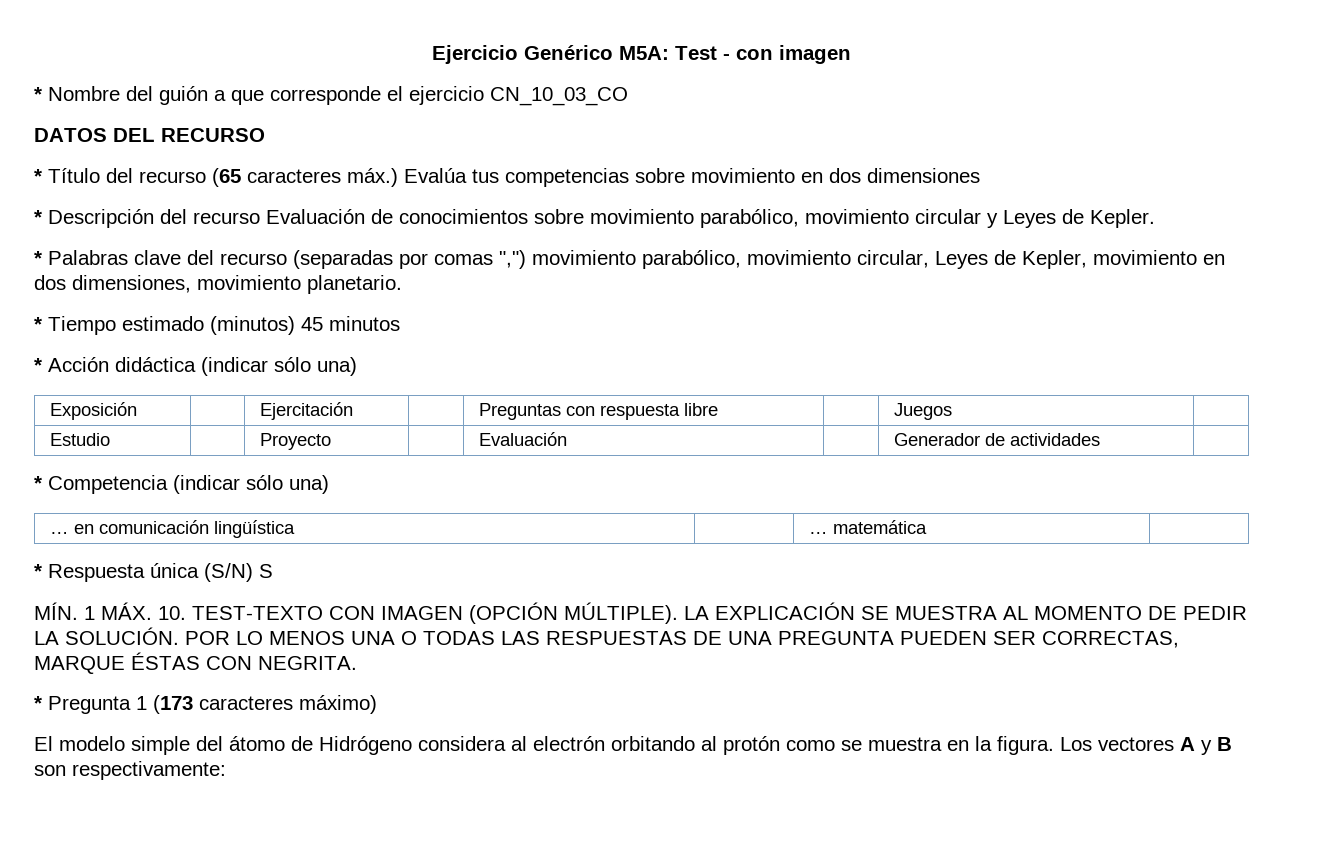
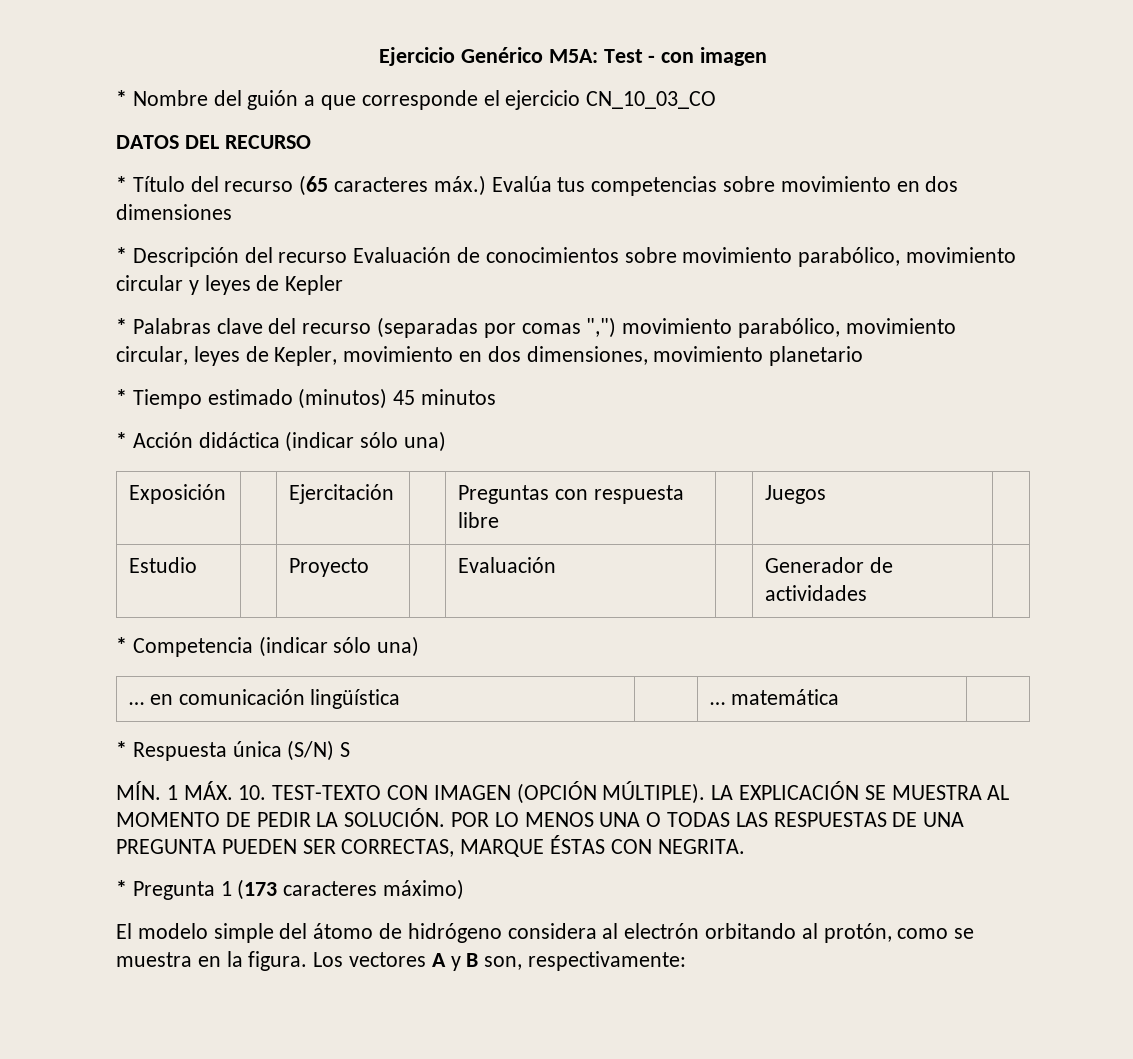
- * Descripción del recurso Evaluación de conocimientos sobre movimiento parabólico, movimiento circular y Leyes de Kepler.
+ * Descripción del recurso Evaluación de conocimientos sobre movimiento parabólico, movimiento circular y leyes de Kepler
- * Palabras clave del recurso (separadas por comas ",") movimiento parabólico, movimiento circular, Leyes de Kepler, movimiento en dos dimensiones, movimiento planetario.
+ * Palabras clave del recurso (separadas por comas ",") movimiento parabólico, movimiento circular, leyes de Kepler, movimiento en dos dimensiones, movimiento planetario
- El modelo simple del átomo de Hidrógeno considera al electrón orbitando al protón como se muestra en la figura.
+ El modelo simple del átomo de hidrógeno considera al electrón orbitando al protón, como se muestra en la figura.
- Los vectores A y B son respectivamente:
+ Los vectores A y B son, respectivamente:

